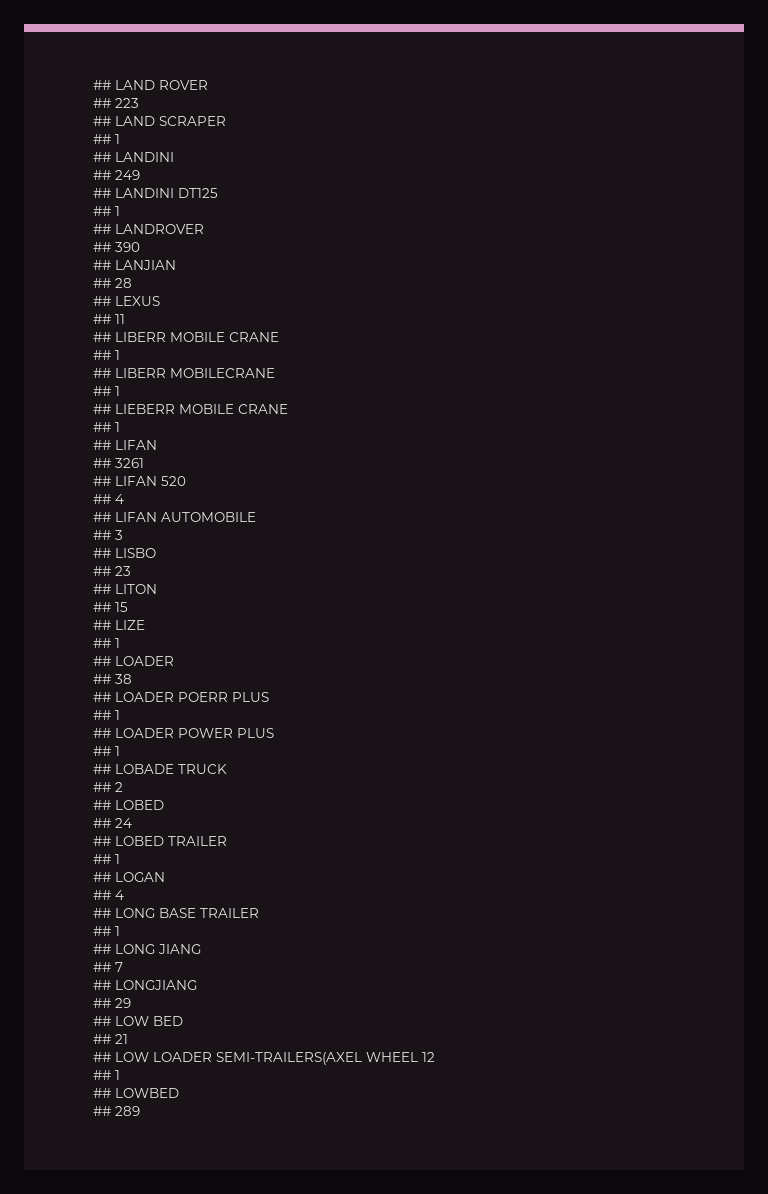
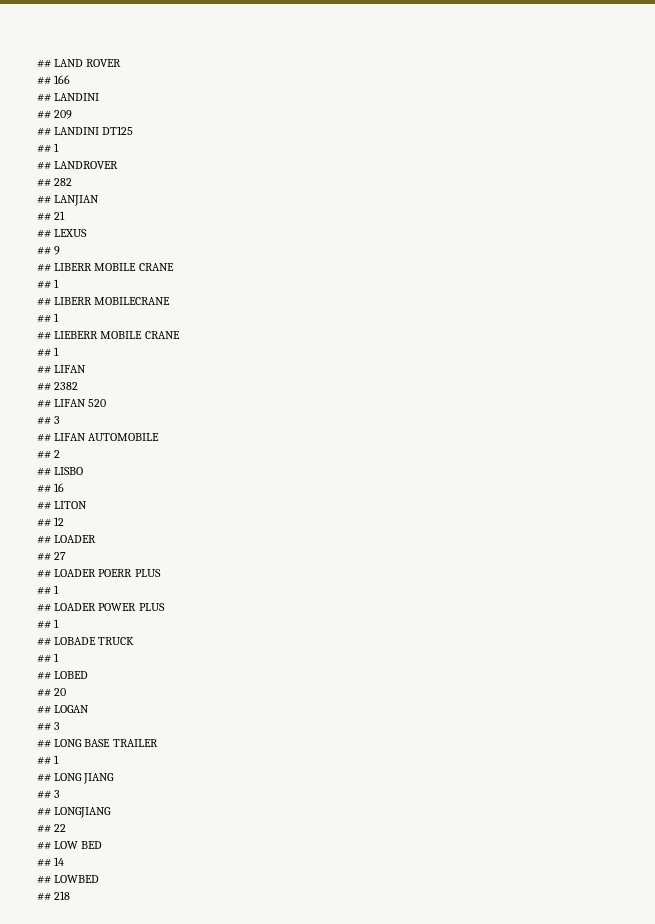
- ## 223
- ## LAND SCRAPER
- ## 1
+ ## 166
- ## 249
+ ## 209
- ## 390
+ ## 282
- ## 28
+ ## 21
- ## 11
+ ## 9
- ## 3261
+ ## 2382
  ## LIFAN 520
- ## 4
+ ## 3
- ## 3
+ ## 2
- ## 23
+ ## 16
- ## 15
- ## LIZE
- ## 1
+ ## 12
- ## 38
+ ## 27
  ## LOBADE TRUCK
- ## 2
+ ## 1
- ## 24
- ## LOBED TRAILER
- ## 1
+ ## 20
  ## LOGAN
- ## 4
+ ## 3
  ## LONG JIANG
- ## 7
+ ## 3
- ## 29
+ ## 22
- ## 21
- ## LOW LOADER SEMI-TRAILERS(AXEL WHEEL 12
- ## 1
+ ## 14
- ## 289
+ ## 218

